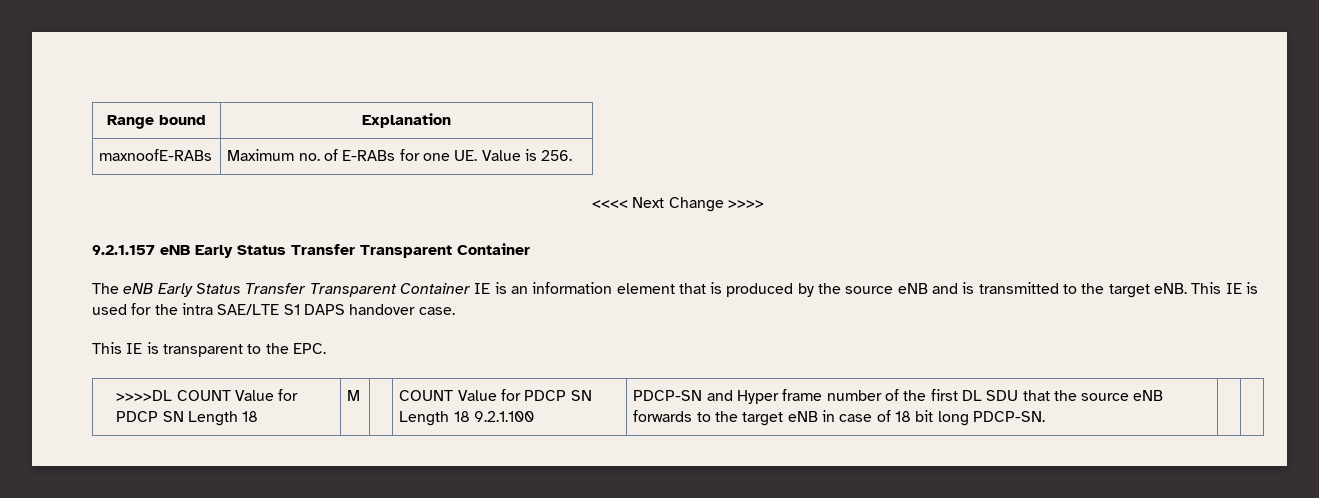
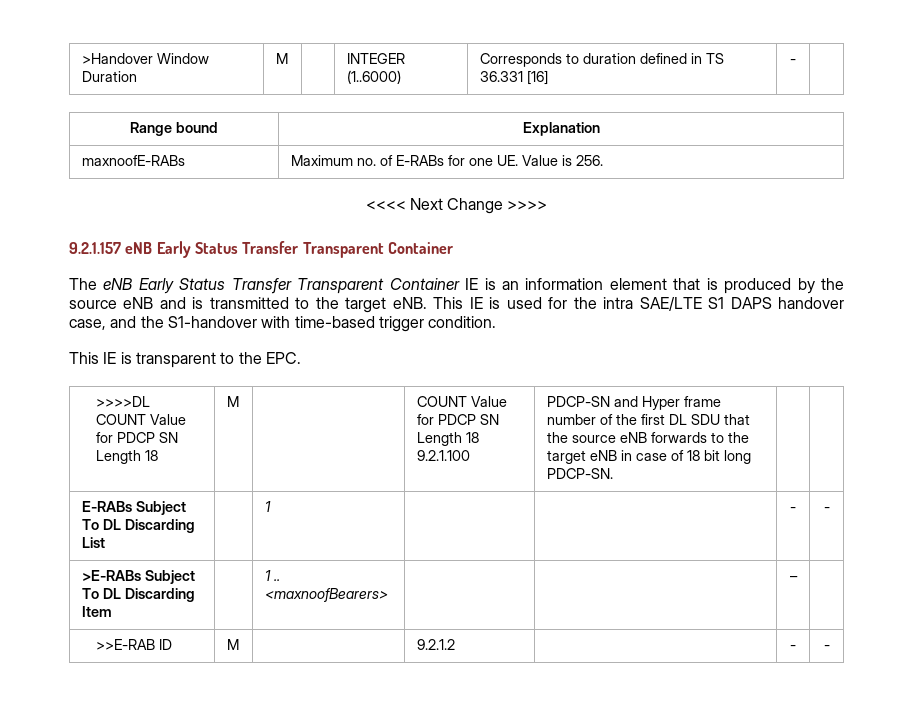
+ >Handover Window Duration | M | | INTEGER (1..6000) | Corresponds to duration defined in TS 36.331 [16] | - |
- This IE is used for the intra SAE/LTE S1 DAPS handover case.
+ This IE is used for the intra SAE/LTE S1 DAPS handover case, and the S1-handover with time-based trigger condition.
+ E-RABs Subject To DL Discarding List | | 1 | | | - | -
+ >E-RABs Subject To DL Discarding Item | | 1 .. <maxnoofBearers> | | | – |
+ >>E-RAB ID | M | | 9.2.1.2 | | - | -

